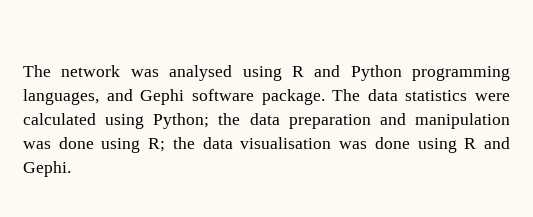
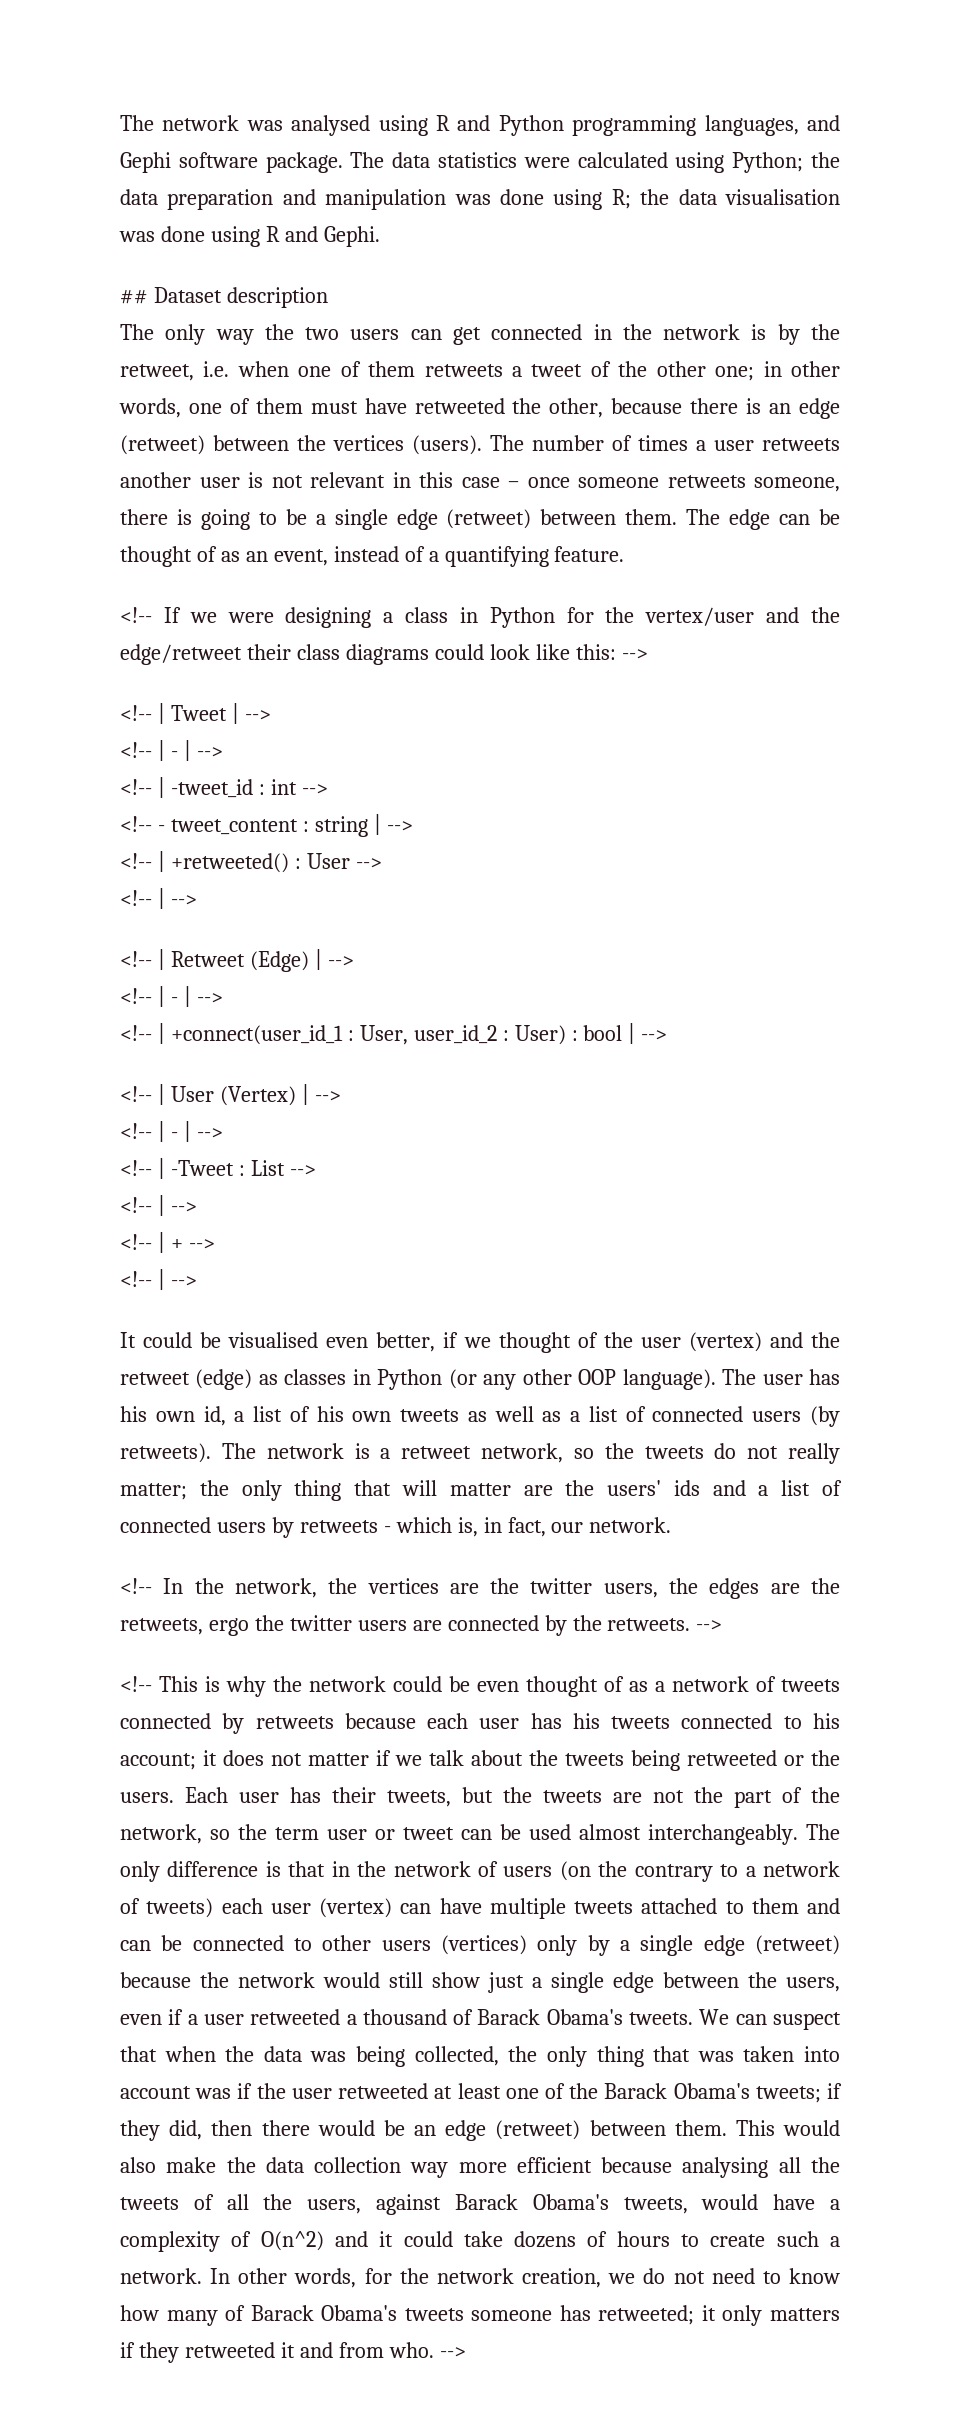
+ ## Dataset description
+ The only way the two users can get connected in the network is by the retweet, i.e. when one of them retweets a tweet of the other one; in other words, one of them must have retweeted the other, because there is an edge (retweet) between the vertices (users). The number of times a user retweets another user is not relevant in this case – once someone retweets someone, there is going to be a single edge (retweet) between them. The edge can be thought of as an event, instead of a quantifying feature.
+ <!-- If we were designing a class in Python for the vertex/user and the edge/retweet their class diagrams could look like this: -->
+ <!-- | Tweet | -->
+ <!-- | - | -->
+ <!-- | -tweet_id : int -->
+ <!-- - tweet_content : string | -->
+ <!-- | +retweeted() : User -->
+ <!-- | -->
+ <!-- | Retweet (Edge) | -->
+ <!-- | - | -->
+ <!-- | +connect(user_id_1 : User, user_id_2 : User) : bool | -->
+ <!-- | User (Vertex) | -->
+ <!-- | - | -->
+ <!-- | -Tweet : List -->
+ <!-- | -->
+ <!-- | + -->
+ <!-- | -->
+ It could be visualised even better, if we thought of the user (vertex) and the retweet (edge) as classes in Python (or any other OOP language). The user has his own id, a list of his own tweets as well as a list of connected users (by retweets). The network is a retweet network, so the tweets do not really matter; the only thing that will matter are the users' ids and a list of connected users by retweets - which is, in fact, our network.
+ <!-- In the network, the vertices are the twitter users, the edges are the retweets, ergo the twitter users are connected by the retweets. -->
+ <!-- This is why the network could be even thought of as a network of tweets connected by retweets because each user has his tweets connected to his account; it does not matter if we talk about the tweets being retweeted or the users. Each user has their tweets, but the tweets are not the part of the network, so the term user or tweet can be used almost interchangeably. The only difference is that in the network of users (on the contrary to a network of tweets) each user (vertex) can have multiple tweets attached to them and can be connected to other users (vertices) only by a single edge (retweet) because the network would still show just a single edge between the users, even if a user retweeted a thousand of Barack Obama's tweets. We can suspect that when the data was being collected, the only thing that was taken into account was if the user retweeted at least one of the Barack Obama's tweets; if they did, then there would be an edge (retweet) between them. This would also make the data collection way more efficient because analysing all the tweets of all the users, against Barack Obama's tweets, would have a complexity of O(n^2) and it could take dozens of hours to create such a network. In other words, for the network creation, we do not need to know how many of Barack Obama's tweets someone has retweeted; it only matters if they retweeted it and from who. -->

